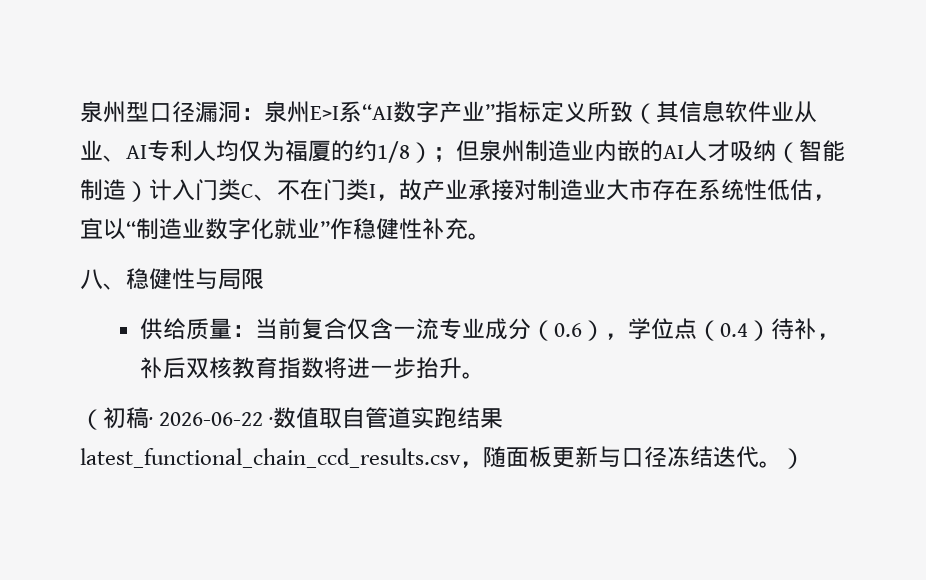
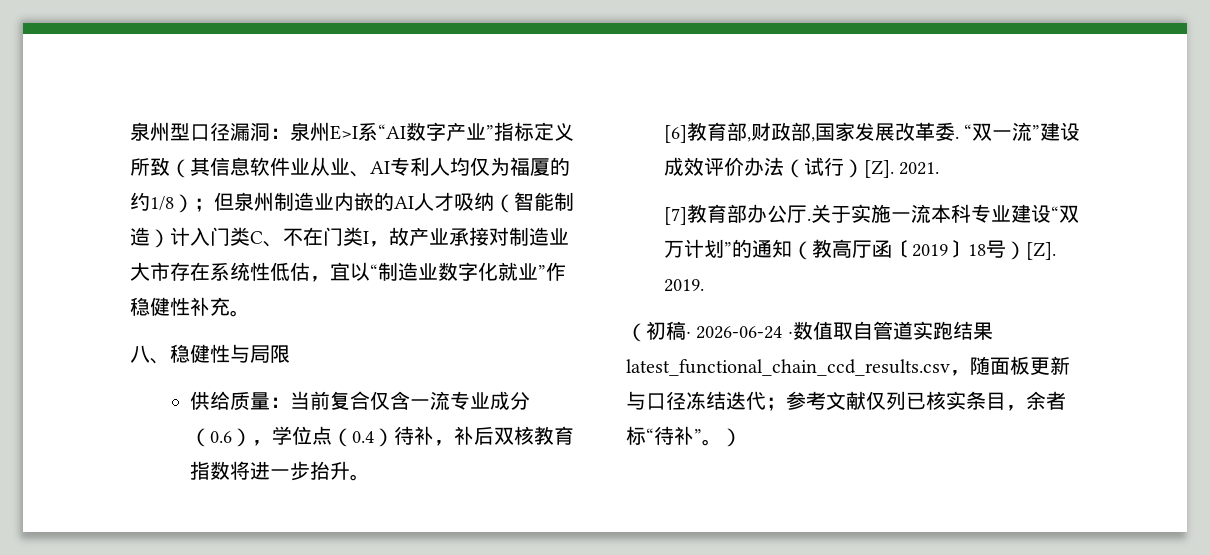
+ [6]教育部,财政部,国家发展改革委. “双一流”建设成效评价办法（试行）[Z]. 2021.
+ [7]教育部办公厅.关于实施一流本科专业建设“双万计划”的通知（教高厅函〔2019〕18号）[Z]. 2019.
- （初稿· 2026-06-22 ·数值取自管道实跑结果latest_functional_chain_ccd_results.csv，随面板更新与口径冻结迭代。）
+ （初稿· 2026-06-24 ·数值取自管道实跑结果latest_functional_chain_ccd_results.csv，随面板更新与口径冻结迭代；参考文献仅列已核实条目，余者标“待补”。）

